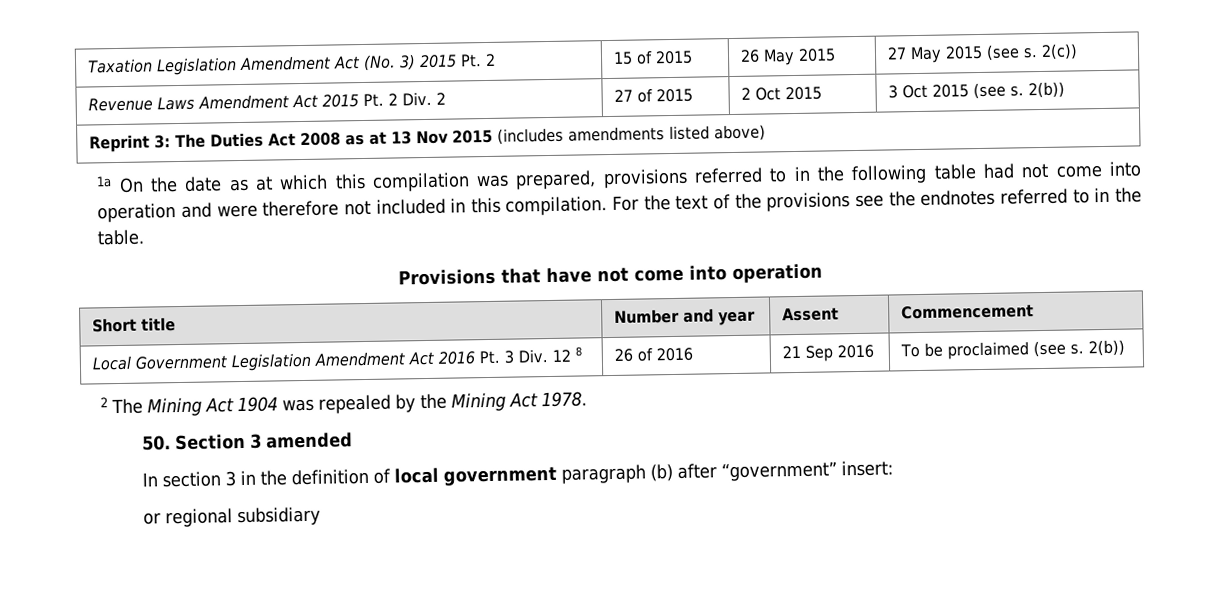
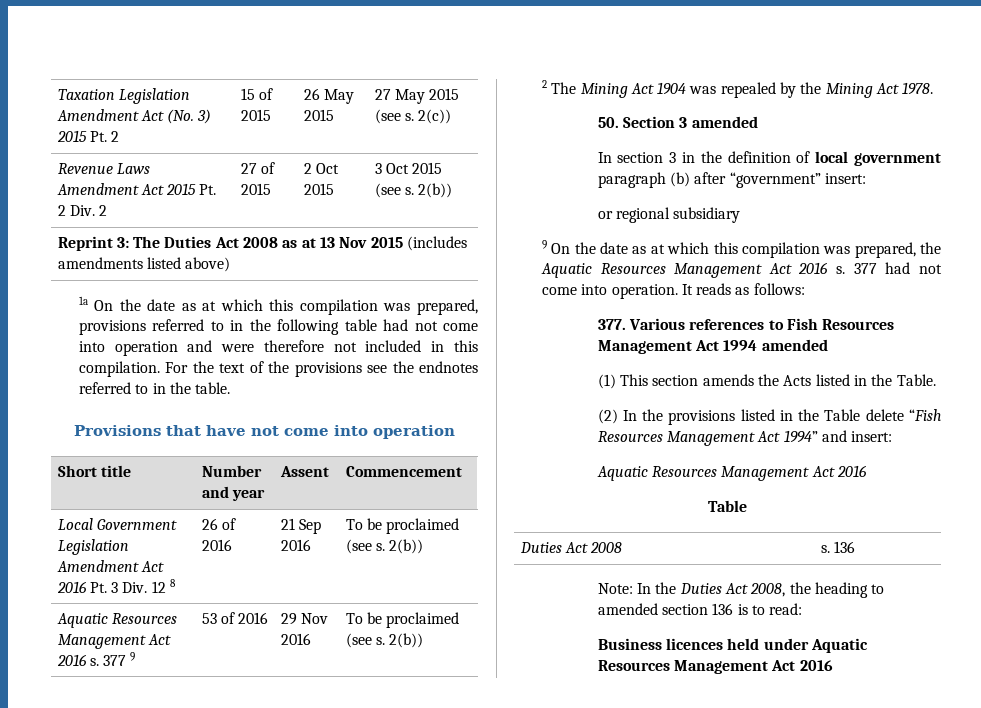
+ Aquatic Resources Management Act 2016 s. 377 9 | 53 of 2016 | 29 Nov 2016 | To be proclaimed (see s. 2(b))
+ 9 On the date as at which this compilation was prepared, the Aquatic Resources Management Act 2016 s. 377 had not come into operation. It reads as follows:
+ 377. Various references to Fish Resources Management Act 1994 amended
+ (1) This section amends the Acts listed in the Table.
+ (2) In the provisions listed in the Table delete “Fish Resources Management Act 1994” and insert:
+ Aquatic Resources Management Act 2016
+ Table
+ Duties Act 2008 | s. 136
+ Note: In the Duties Act 2008, the heading to amended section 136 is to read:
+ Business licences held under Aquatic Resources Management Act 2016

